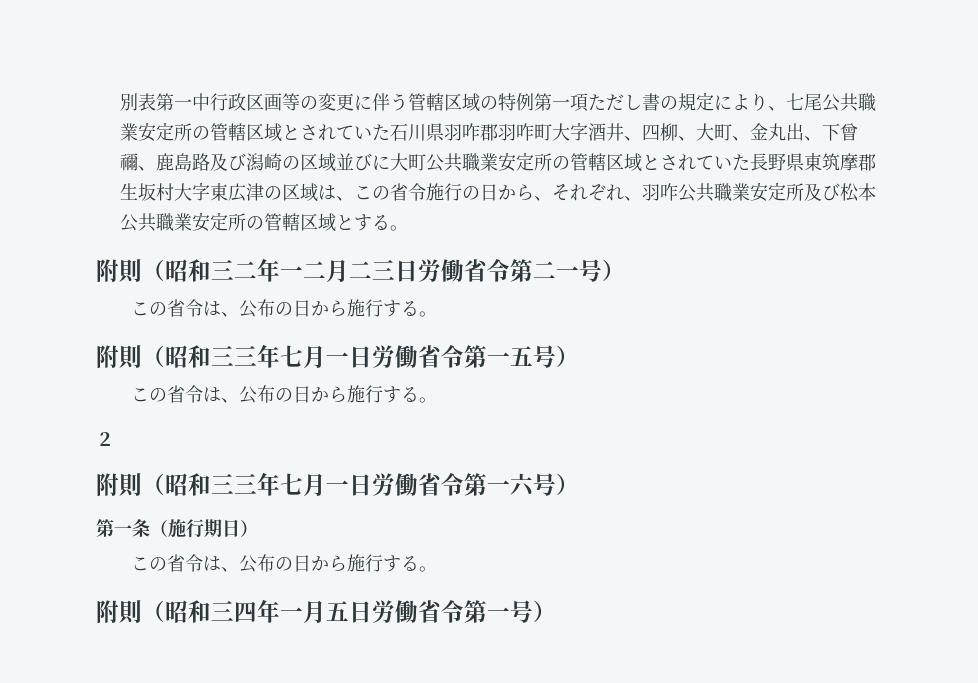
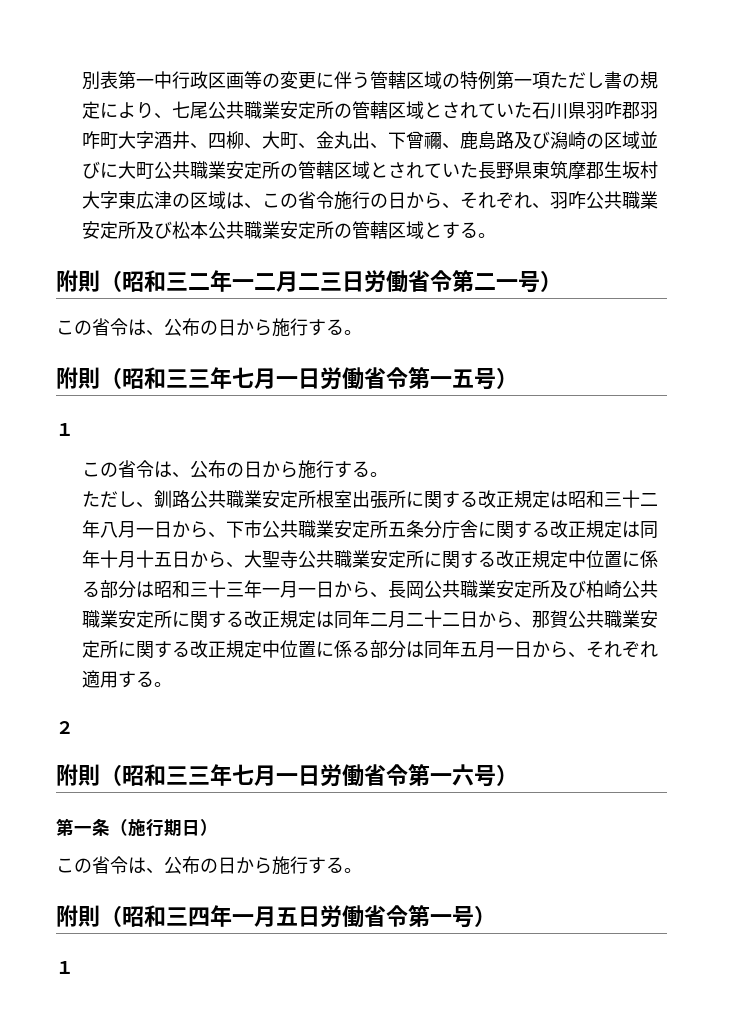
  附則（昭和三三年七月一日労働省令第一五号）
+ １
  この省令は、公布の日から施行する。
+ ただし、釧路公共職業安定所根室出張所に関する改正規定は昭和三十二年八月一日から、下市公共職業安定所五条分庁舎に関する改正規定は同年十月十五日から、大聖寺公共職業安定所に関する改正規定中位置に係る部分は昭和三十三年一月一日から、長岡公共職業安定所及び柏崎公共職業安定所に関する改正規定は同年二月二十二日から、那賀公共職業安定所に関する改正規定中位置に係る部分は同年五月一日から、それぞれ適用する。
  附則（昭和三四年一月五日労働省令第一号）
+ １

